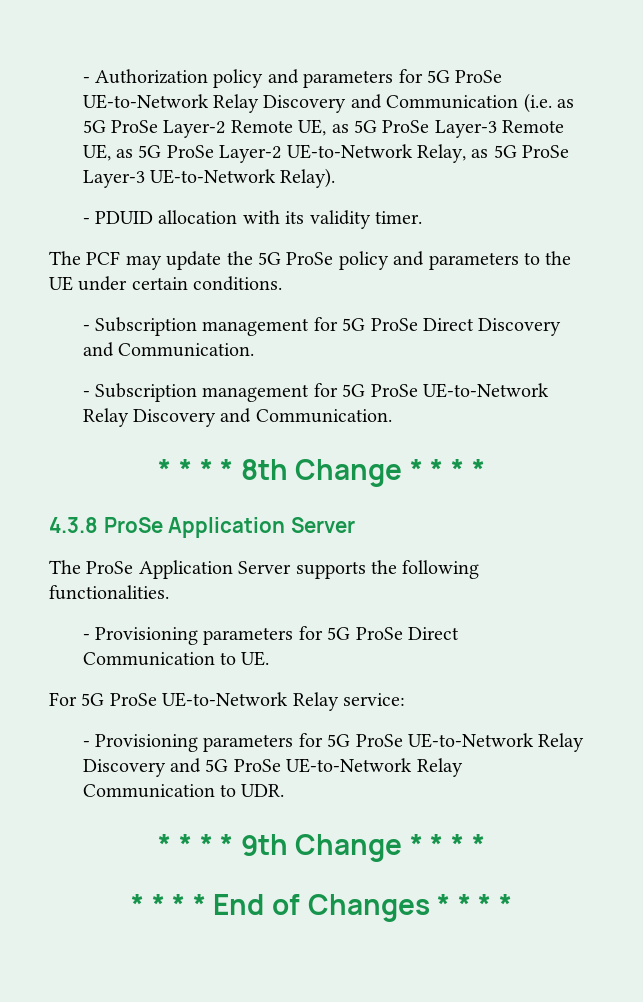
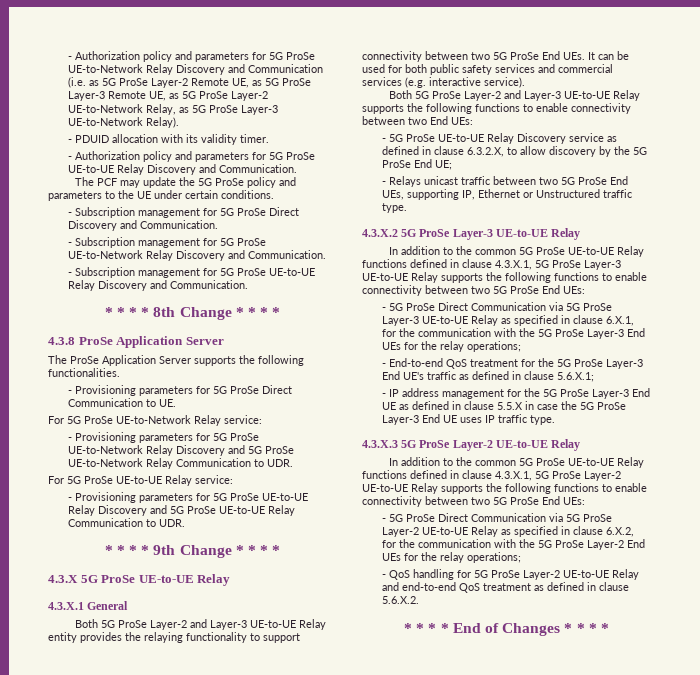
+ - Authorization policy and parameters for 5G ProSe UE-to-UE Relay Discovery and Communication.
+ - Subscription management for 5G ProSe UE-to-UE Relay Discovery and Communication.
+ For 5G ProSe UE-to-UE Relay service:
+ - Provisioning parameters for 5G ProSe UE-to-UE Relay Discovery and 5G ProSe UE-to-UE Relay Communication to UDR.
+ 4.3.X 5G ProSe UE-to-UE Relay
+ 4.3.X.1 General
+ Both 5G ProSe Layer-2 and Layer-3 UE-to-UE Relay entity provides the relaying functionality to support connectivity between two 5G ProSe End UEs. It can be used for both public safety services and commercial services (e.g. interactive service).
+ Both 5G ProSe Layer-2 and Layer-3 UE-to-UE Relay supports the following functions to enable connectivity between two End UEs:
+ - 5G ProSe UE-to-UE Relay Discovery service as defined in clause 6.3.2.X, to allow discovery by the 5G ProSe End UE;
+ - Relays unicast traffic between two 5G ProSe End UEs, supporting IP, Ethernet or Unstructured traffic type.
+ 4.3.X.2 5G ProSe Layer-3 UE-to-UE Relay
+ In addition to the common 5G ProSe UE-to-UE Relay functions defined in clause 4.3.X.1, 5G ProSe Layer-3 UE-to-UE Relay supports the following functions to enable connectivity between two 5G ProSe End UEs:
+ - 5G ProSe Direct Communication via 5G ProSe Layer-3 UE-to-UE Relay as specified in clause 6.X.1, for the communication with the 5G ProSe Layer-3 End UEs for the relay operations;
+ - End-to-end QoS treatment for the 5G ProSe Layer-3 End UE's traffic as defined in clause 5.6.X.1;
+ - IP address management for the 5G ProSe Layer-3 End UE as defined in clause 5.5.X in case the 5G ProSe Layer-3 End UE uses IP traffic type.
+ 4.3.X.3 5G ProSe Layer-2 UE-to-UE Relay
+ In addition to the common 5G ProSe UE-to-UE Relay functions defined in clause 4.3.X.1, 5G ProSe Layer-2 UE-to-UE Relay supports the following functions to enable connectivity between two 5G ProSe End UEs:
+ - 5G ProSe Direct Communication via 5G ProSe Layer-2 UE-to-UE Relay as specified in clause 6.X.2, for the communication with the 5G ProSe Layer-2 End UEs for the relay operations;
+ - QoS handling for 5G ProSe Layer-2 UE-to-UE Relay and end-to-end QoS treatment as defined in clause 5.6.X.2.

